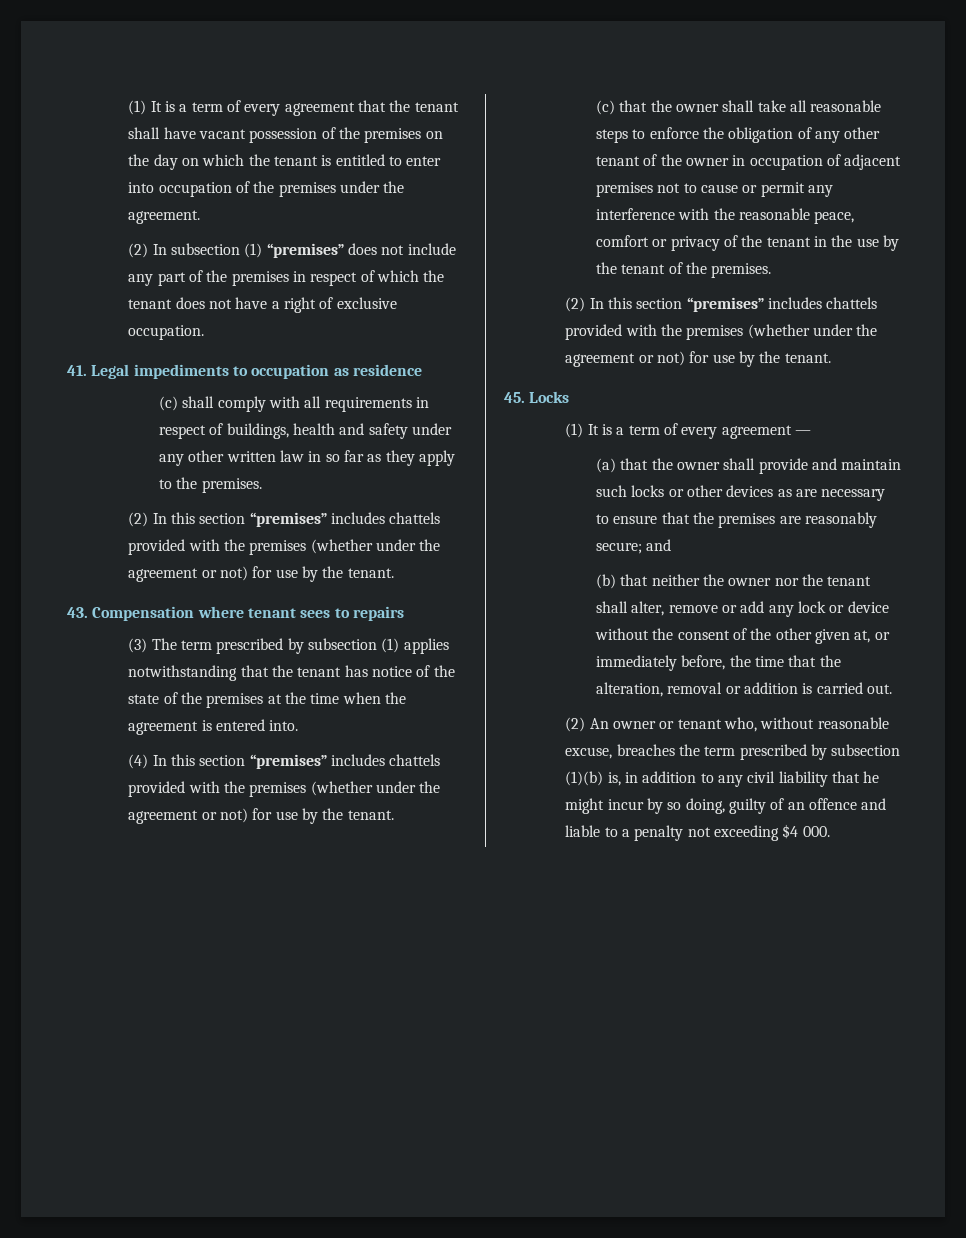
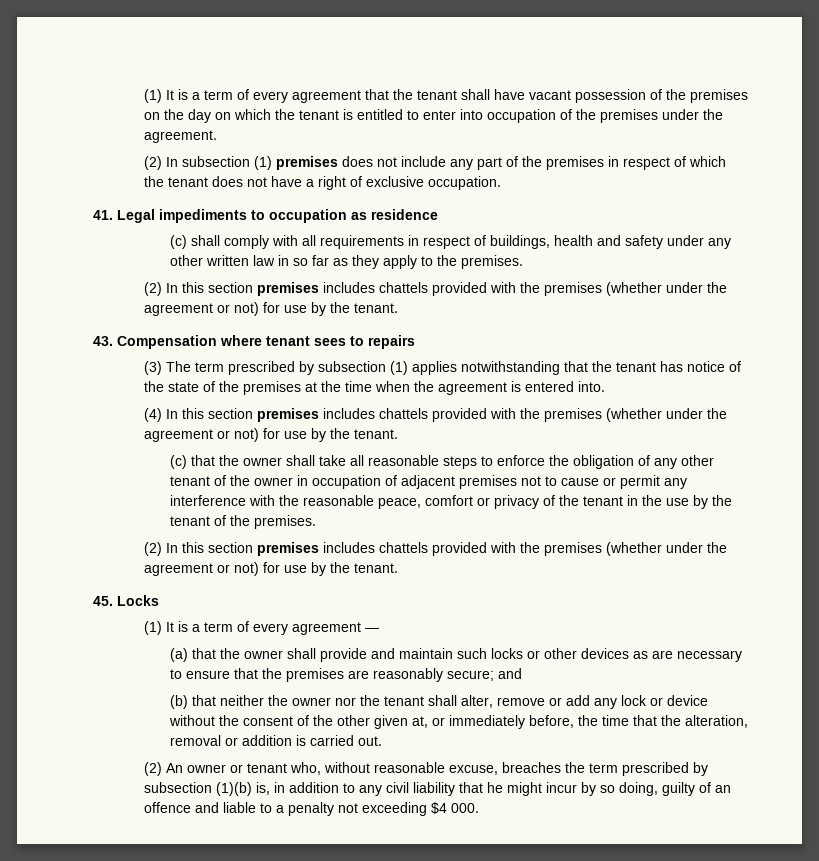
- (2) In subsection (1) “premises” does not include any part of the premises in respect of which the tenant does not have a right of exclusive occupation.
+ (2) In subsection (1) premises does not include any part of the premises in respect of which the tenant does not have a right of exclusive occupation.
  (c) shall comply with all requirements in respect of buildings, health and safety under any other written law in so far as they apply to the premises.
- (2) In this section “premises” includes chattels provided with the premises (whether under the agreement or not) for use by the tenant.
+ (2) In this section premises includes chattels provided with the premises (whether under the agreement or not) for use by the tenant.
- (4) In this section “premises” includes chattels provided with the premises (whether under the agreement or not) for use by the tenant.
+ (4) In this section premises includes chattels provided with the premises (whether under the agreement or not) for use by the tenant.
  (c) that the owner shall take all reasonable steps to enforce the obligation of any other tenant of the owner in occupation of adjacent premises not to cause or permit any interference with the reasonable peace, comfort or privacy of the tenant in the use by the tenant of the premises.
- (2) In this section “premises” includes chattels provided with the premises (whether under the agreement or not) for use by the tenant.
+ (2) In this section premises includes chattels provided with the premises (whether under the agreement or not) for use by the tenant.

